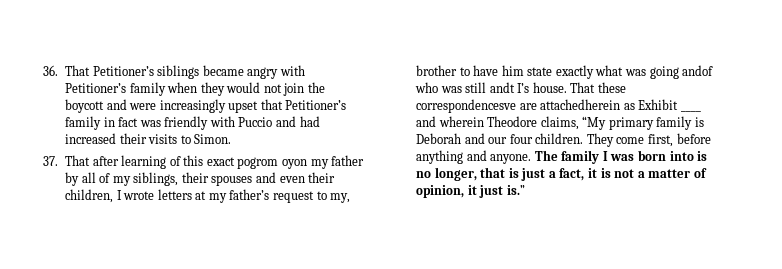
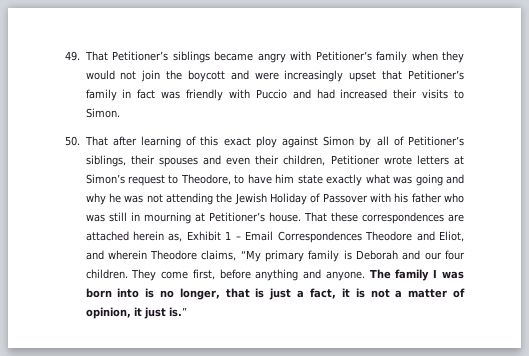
- 36. That Petitioner’s siblings became angry with Petitioner’s family when they would not join the boycott and were increasingly upset that Petitioner’s family in fact was friendly with Puccio and had increased their visits to Simon.
+ 49. That Petitioner’s siblings became angry with Petitioner’s family when they would not join the boycott and were increasingly upset that Petitioner’s family in fact was friendly with Puccio and had increased their visits to Simon.
- 37. That after learning of this exact pogrom oyon my father by all of my siblings, their spouses and even their children, I wrote letters at my father’s request to my, brother to have him state exactly what was going andof who was still andt I’s house. That these correspondencesve are attachedherein as Exhibit ____ and wherein Theodore claims, “My primary family is Deborah and our four children.
+ 50. That after learning of this exact ploy against Simon by all of Petitioner’s siblings, their spouses and even their children, Petitioner wrote letters at Simon’s request to Theodore, to have him state exactly what was going and why he was not attending the Jewish Holiday of Passover with his father who was still in mourning at Petitioner’s house. That these correspondences are attached herein as, Exhibit 1 – Email Correspondences Theodore and Eliot, and wherein Theodore claims, “My primary family is Deborah and our four children.

